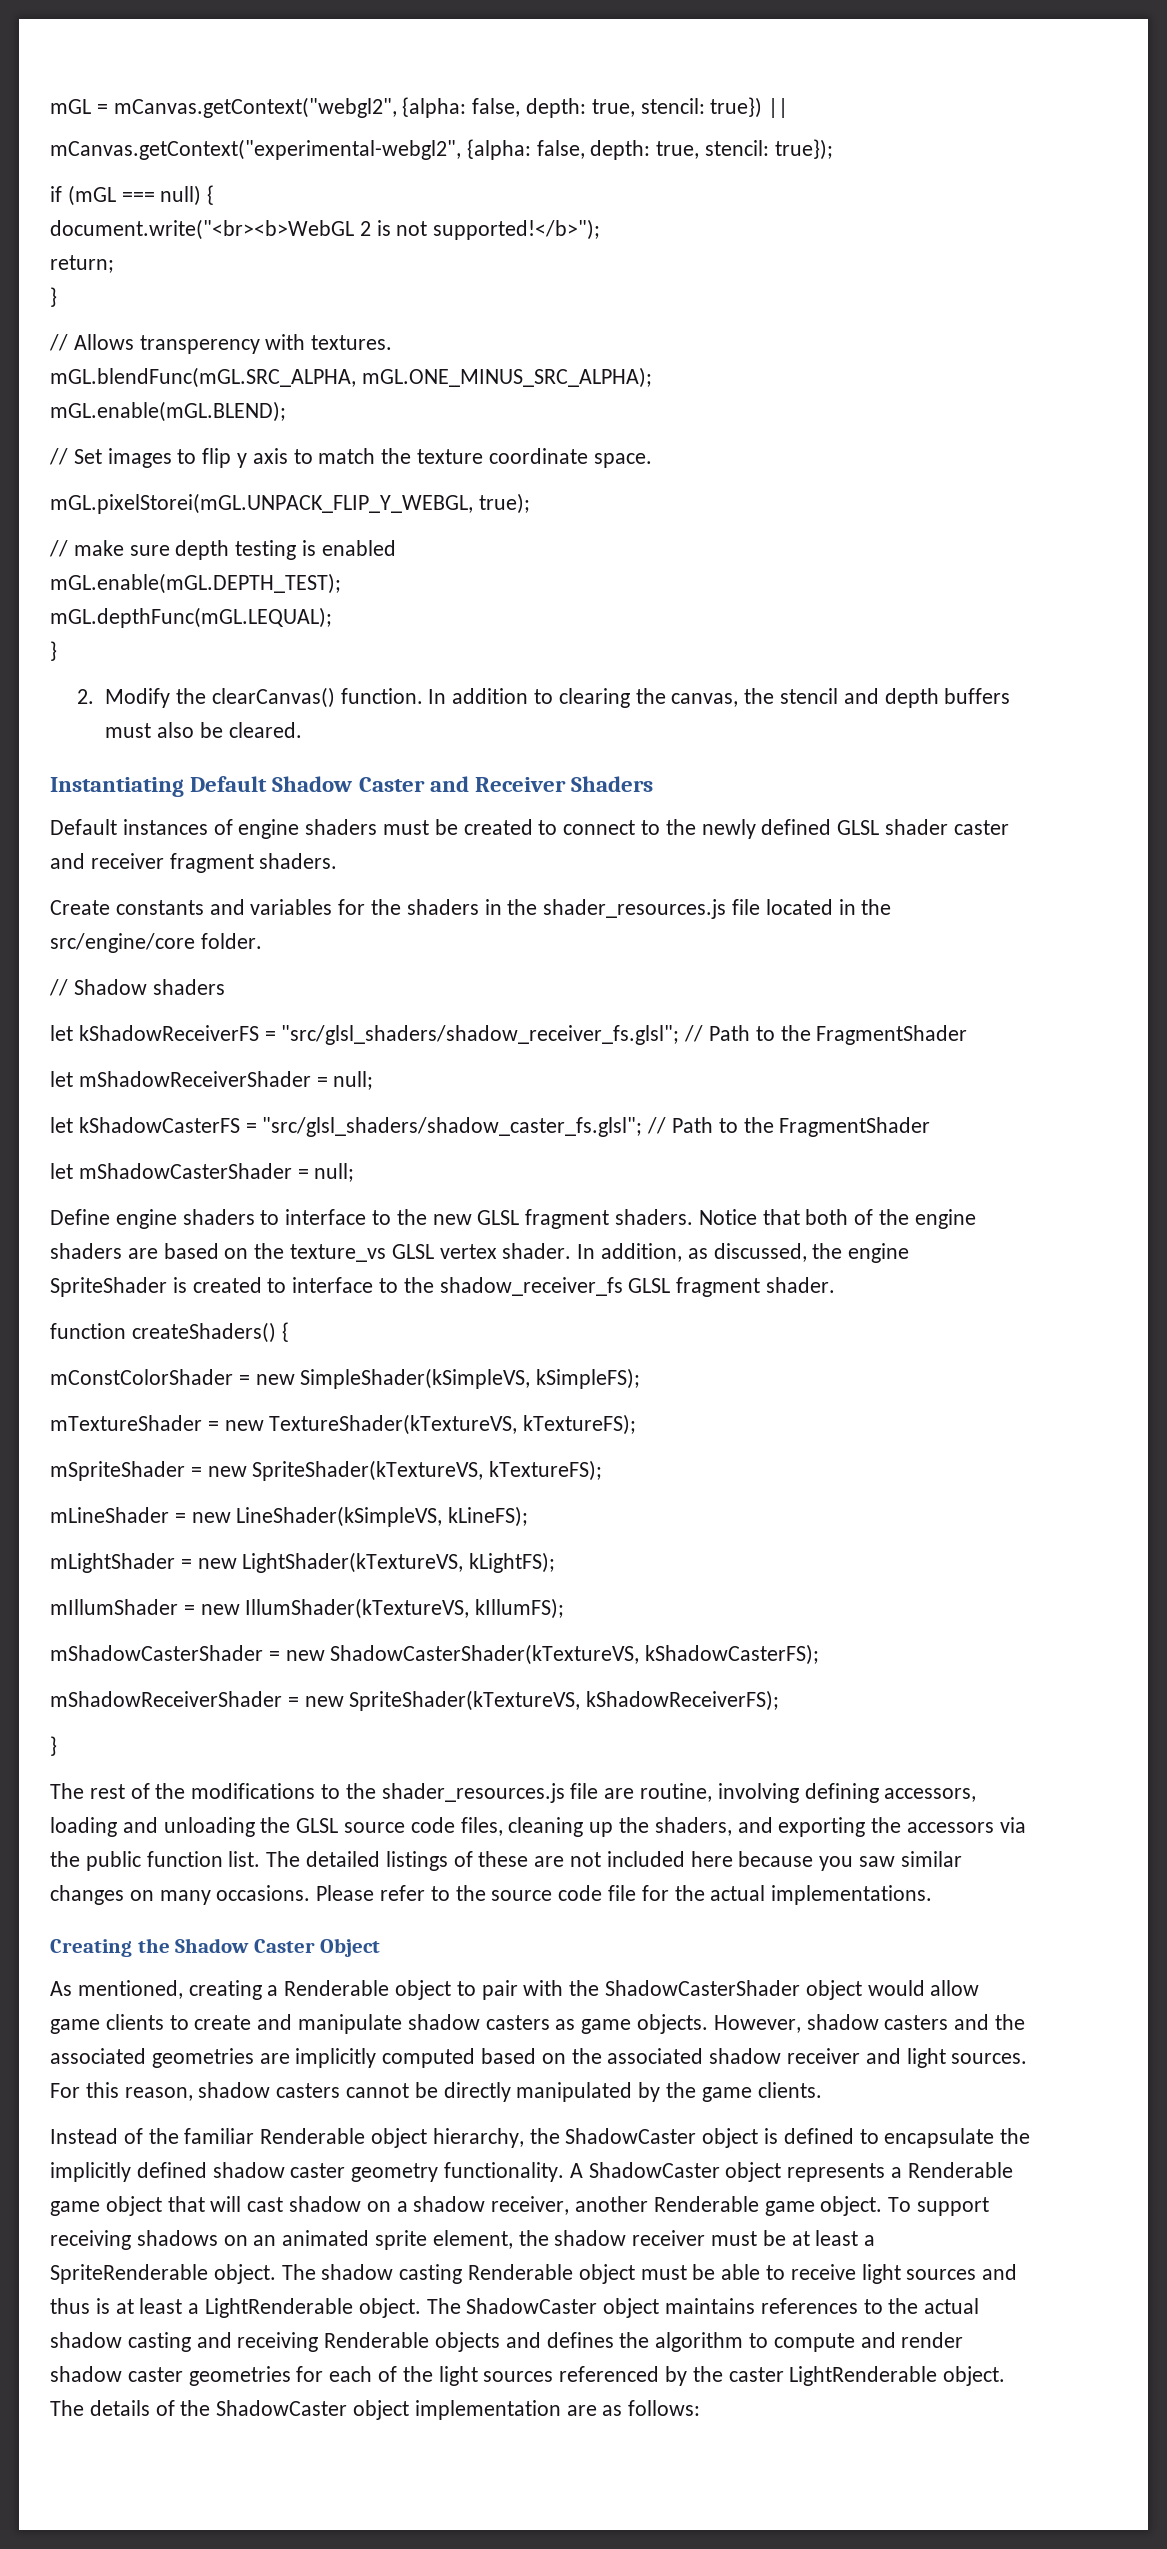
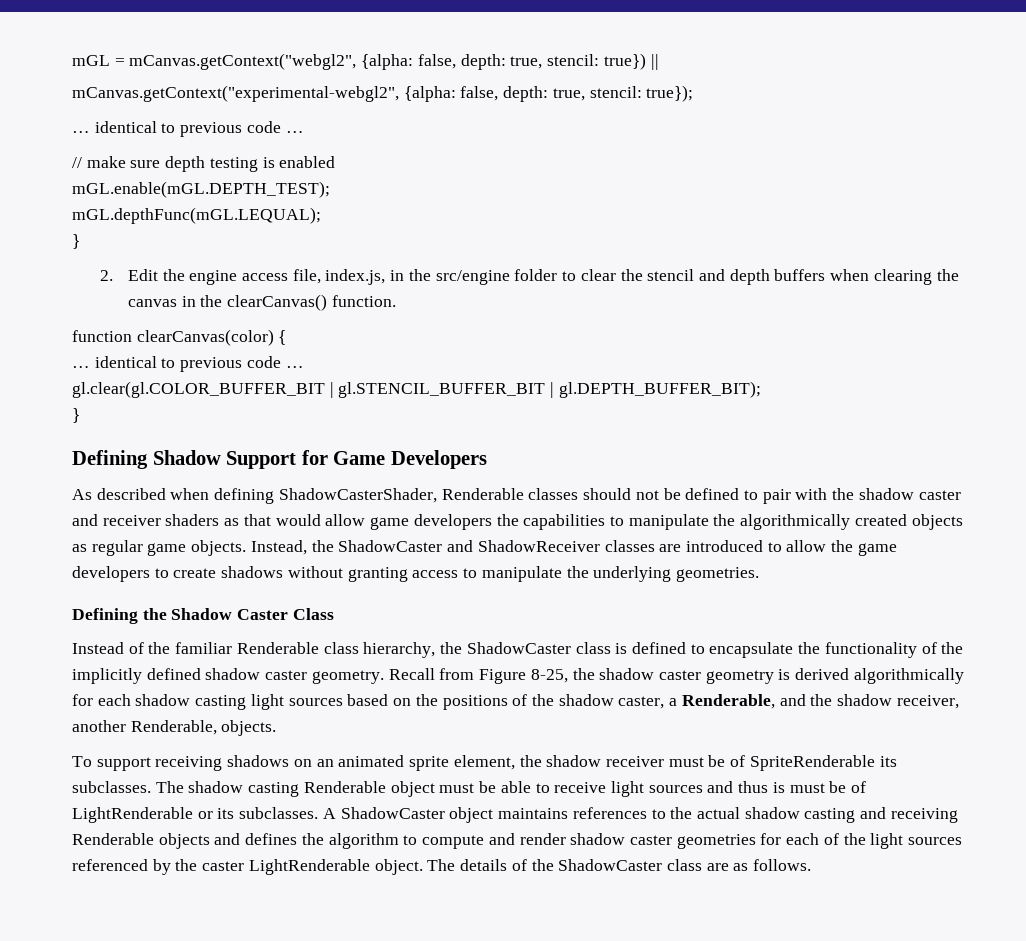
  mCanvas.getContext("experimental-webgl2", {alpha: false, depth: true, stencil: true});
- if (mGL === null) {
- document.write("<br><b>WebGL 2 is not supported!</b>");
- return;
- }
- // Allows transperency with textures.
- mGL.blendFunc(mGL.SRC_ALPHA, mGL.ONE_MINUS_SRC_ALPHA);
- mGL.enable(mGL.BLEND);
- // Set images to flip y axis to match the texture coordinate space.
- mGL.pixelStorei(mGL.UNPACK_FLIP_Y_WEBGL, true);
+ … identical to previous code …
- 2. Modify the clearCanvas() function. In addition to clearing the canvas, the stencil and depth buffers must also be cleared.
- Instantiating Default Shadow Caster and Receiver Shaders
- Default instances of engine shaders must be created to connect to the newly defined GLSL shader caster and receiver fragment shaders.
- Create constants and variables for the shaders in the shader_resources.js file located in the src/engine/core folder.
- // Shadow shaders
- let kShadowReceiverFS = "src/glsl_shaders/shadow_receiver_fs.glsl"; // Path to the FragmentShader
- let mShadowReceiverShader = null;
- let kShadowCasterFS = "src/glsl_shaders/shadow_caster_fs.glsl"; // Path to the FragmentShader
- let mShadowCasterShader = null;
- Define engine shaders to interface to the new GLSL fragment shaders. Notice that both of the engine shaders are based on the texture_vs GLSL vertex shader. In addition, as discussed, the engine SpriteShader is created to interface to the shadow_receiver_fs GLSL fragment shader.
- function createShaders() {
- mConstColorShader = new SimpleShader(kSimpleVS, kSimpleFS);
- mTextureShader = new TextureShader(kTextureVS, kTextureFS);
- mSpriteShader = new SpriteShader(kTextureVS, kTextureFS);
- mLineShader = new LineShader(kSimpleVS, kLineFS);
- mLightShader = new LightShader(kTextureVS, kLightFS);
- mIllumShader = new IllumShader(kTextureVS, kIllumFS);
- mShadowCasterShader = new ShadowCasterShader(kTextureVS, kShadowCasterFS);
- mShadowReceiverShader = new SpriteShader(kTextureVS, kShadowReceiverFS);
+ 2. Edit the engine access file, index.js, in the src/engine folder to clear the stencil and depth buffers when clearing the canvas in the clearCanvas() function.
+ function clearCanvas(color) {
+ … identical to previous code …
+ gl.clear(gl.COLOR_BUFFER_BIT | gl.STENCIL_BUFFER_BIT | gl.DEPTH_BUFFER_BIT);
  }
- The rest of the modifications to the shader_resources.js file are routine, involving defining accessors, loading and unloading the GLSL source code files, cleaning up the shaders, and exporting the accessors via the public function list. The detailed listings of these are not included here because you saw similar changes on many occasions. Please refer to the source code file for the actual implementations.
- Creating the Shadow Caster Object
- As mentioned, creating a Renderable object to pair with the ShadowCasterShader object would allow game clients to create and manipulate shadow casters as game objects. However, shadow casters and the associated geometries are implicitly computed based on the associated shadow receiver and light sources. For this reason, shadow casters cannot be directly manipulated by the game clients.
+ Defining Shadow Support for Game Developers
+ As described when defining ShadowCasterShader, Renderable classes should not be defined to pair with the shadow caster and receiver shaders as that would allow game developers the capabilities to manipulate the algorithmically created objects as regular game objects. Instead, the ShadowCaster and ShadowReceiver classes are introduced to allow the game developers to create shadows without granting access to manipulate the underlying geometries.
+ Defining the Shadow Caster Class
- Instead of the familiar Renderable object hierarchy, the ShadowCaster object is defined to encapsulate the implicitly defined shadow caster geometry functionality. A ShadowCaster object represents a Renderable game object that will cast shadow on a shadow receiver, another Renderable game object. To support receiving shadows on an animated sprite element, the shadow receiver must be at least a SpriteRenderable object.
+ Instead of the familiar Renderable class hierarchy, the ShadowCaster class is defined to encapsulate the functionality of the implicitly defined shadow caster geometry. Recall from Figure 8-25, the shadow caster geometry is derived algorithmically for each shadow casting light sources based on the positions of the shadow caster, a Renderable, and the shadow receiver, another Renderable, objects.
+ To support receiving shadows on an animated sprite element, the shadow receiver must be of SpriteRenderable its subclasses.
- The shadow casting Renderable object must be able to receive light sources and thus is at least a LightRenderable object. The ShadowCaster object maintains references to the actual shadow casting and receiving Renderable objects and defines the algorithm to compute and render shadow caster geometries for each of the light sources referenced by the caster LightRenderable object.
+ The shadow casting Renderable object must be able to receive light sources and thus is must be of LightRenderable or its subclasses. A ShadowCaster object maintains references to the actual shadow casting and receiving Renderable objects and defines the algorithm to compute and render shadow caster geometries for each of the light sources referenced by the caster LightRenderable object.
- The details of the ShadowCaster object implementation are as follows:
+ The details of the ShadowCaster class are as follows.

